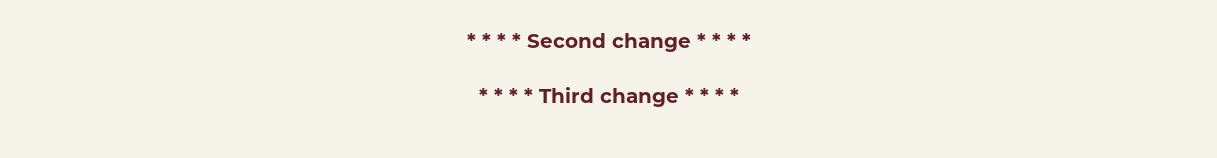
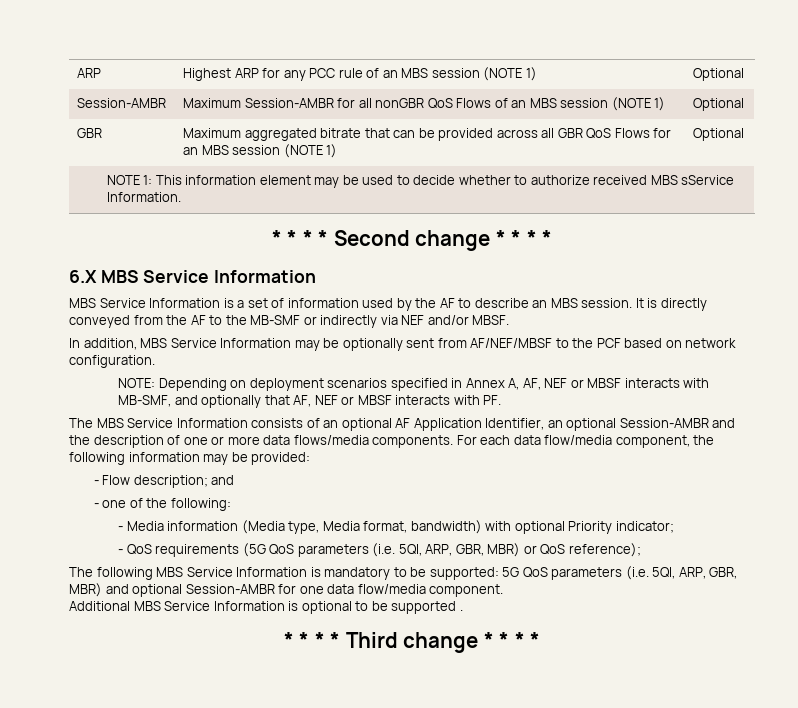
+ ARP | Highest ARP for any PCC rule of an MBS session (NOTE 1) | Optional
+ Session-AMBR | Maximum Session-AMBR for all nonGBR QoS Flows of an MBS session (NOTE 1) | Optional
+ GBR | Maximum aggregated bitrate that can be provided across all GBR QoS Flows for an MBS session (NOTE 1) | Optional
+ NOTE 1: This information element may be used to decide whether to authorize received MBS sService Information.
+ 6.X MBS Service Information
+ MBS Service Information is a set of information used by the AF to describe an MBS session. It is directly conveyed from the AF to the MB-SMF or indirectly via NEF and/or MBSF.
+ In addition, MBS Service Information may be optionally sent from AF/NEF/MBSF to the PCF based on network configuration.
+ NOTE: Depending on deployment scenarios specified in Annex A, AF, NEF or MBSF interacts with MB-SMF, and optionally that AF, NEF or MBSF interacts with PF.
+ The MBS Service Information consists of an optional AF Application Identifier, an optional Session-AMBR and the description of one or more data flows/media components. For each data flow/media component, the following information may be provided:
+ - Flow description; and
+ - one of the following:
+ - Media information (Media type, Media format, bandwidth) with optional Priority indicator;
+ - QoS requirements (5G QoS parameters (i.e. 5QI, ARP, GBR, MBR) or QoS reference);
+ The following MBS Service Information is mandatory to be supported: 5G QoS parameters (i.e. 5QI, ARP, GBR, MBR) and optional Session-AMBR for one data flow/media component.
+ Additional MBS Service Information is optional to be supported .

